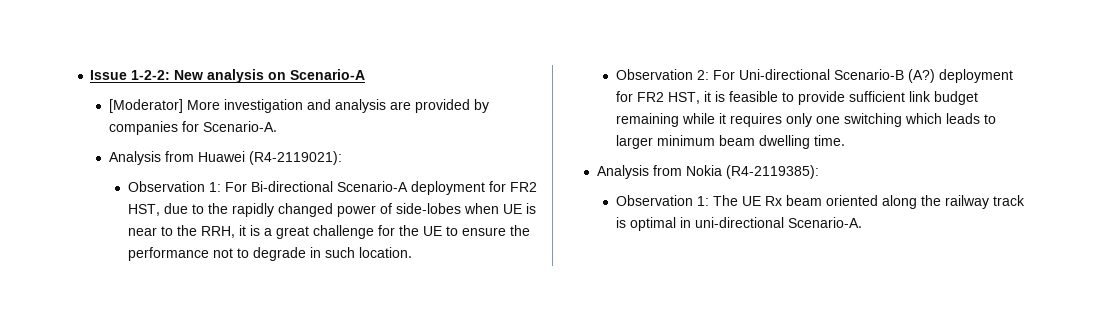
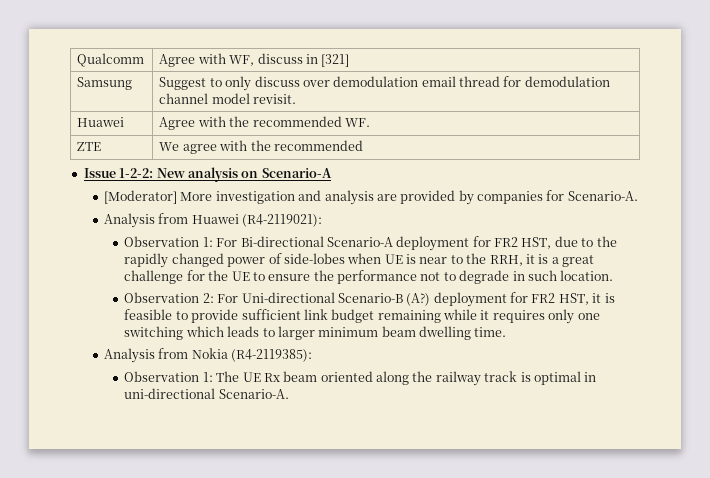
+ Qualcomm | Agree with WF, discuss in [321]
+ Samsung | Suggest to only discuss over demodulation email thread for demodulation channel model revisit.
+ Huawei | Agree with the recommended WF.
+ ZTE | We agree with the recommended

